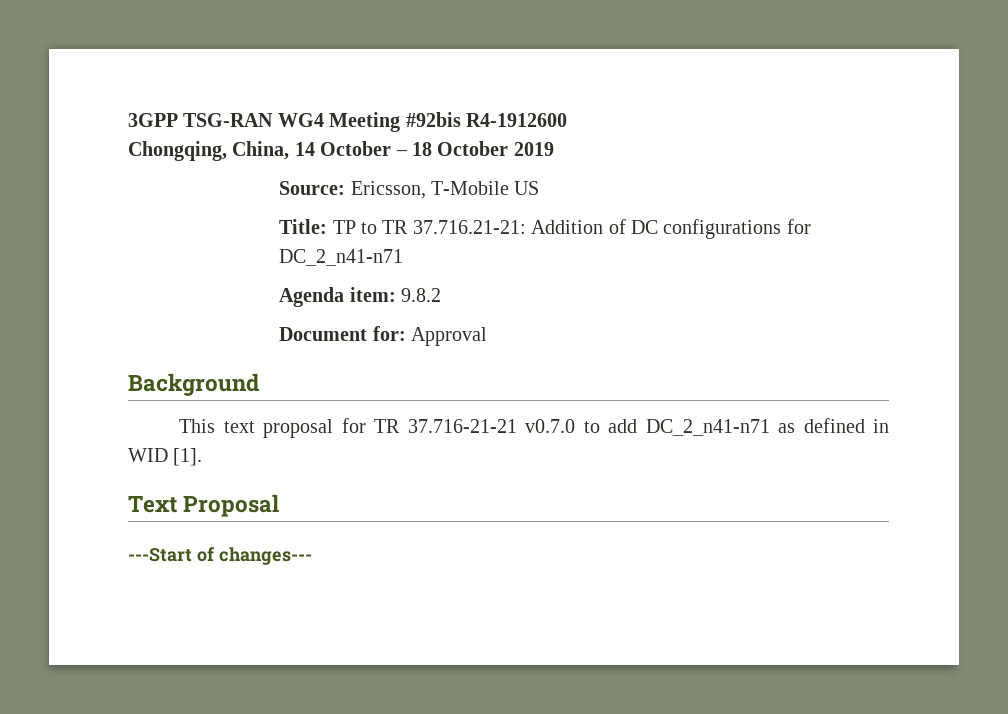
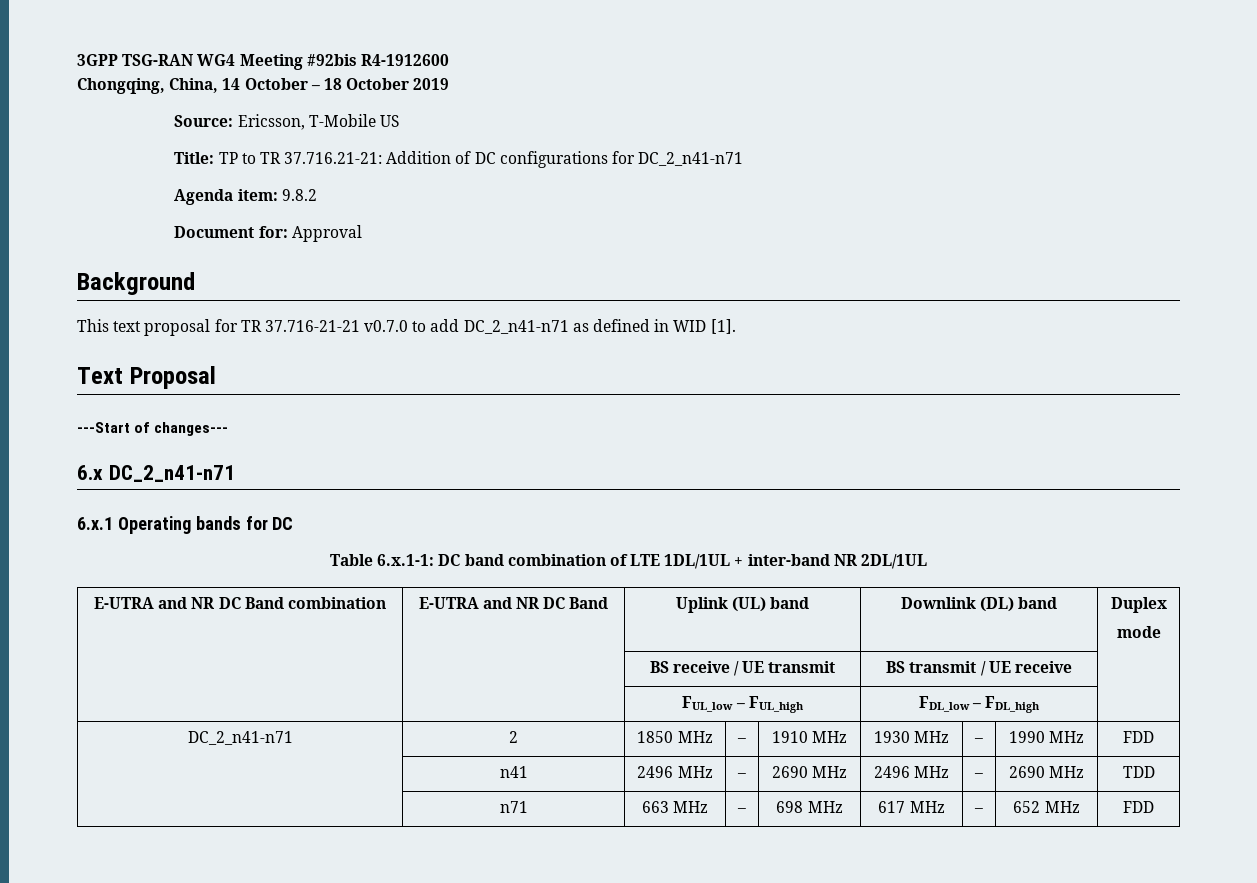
+ 6.x DC_2_n41-n71
+ 6.x.1 Operating bands for DC
+ Table 6.x.1-1: DC band combination of LTE 1DL/1UL + inter-band NR 2DL/1UL
+ E-UTRA and NR DC Band combination | E-UTRA and NR DC Band | Uplink (UL) band | Downlink (DL) band | Duplex
+ mode
+ | | BS receive / UE transmit | BS transmit / UE receive |
+ | | FUL_low – FUL_high | FDL_low – FDL_high |
+ DC_2_n41-n71 | 2 | 1850 MHz | – | 1910 MHz | 1930 MHz | – | 1990 MHz | FDD
+ | n41 | 2496 MHz | – | 2690 MHz | 2496 MHz | – | 2690 MHz | TDD
+ | n71 | 663 MHz | – | 698 MHz | 617 MHz | – | 652 MHz | FDD

